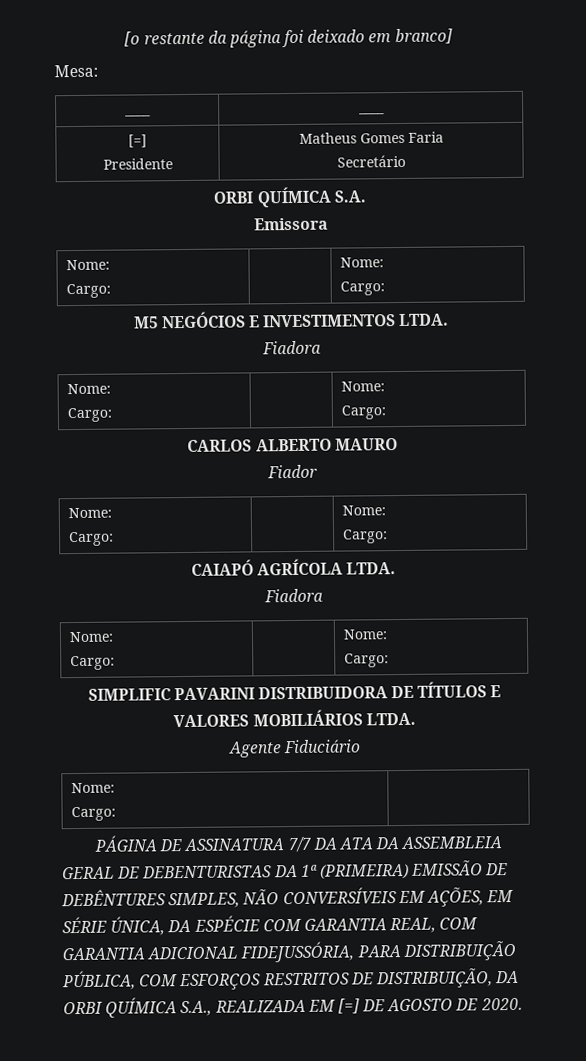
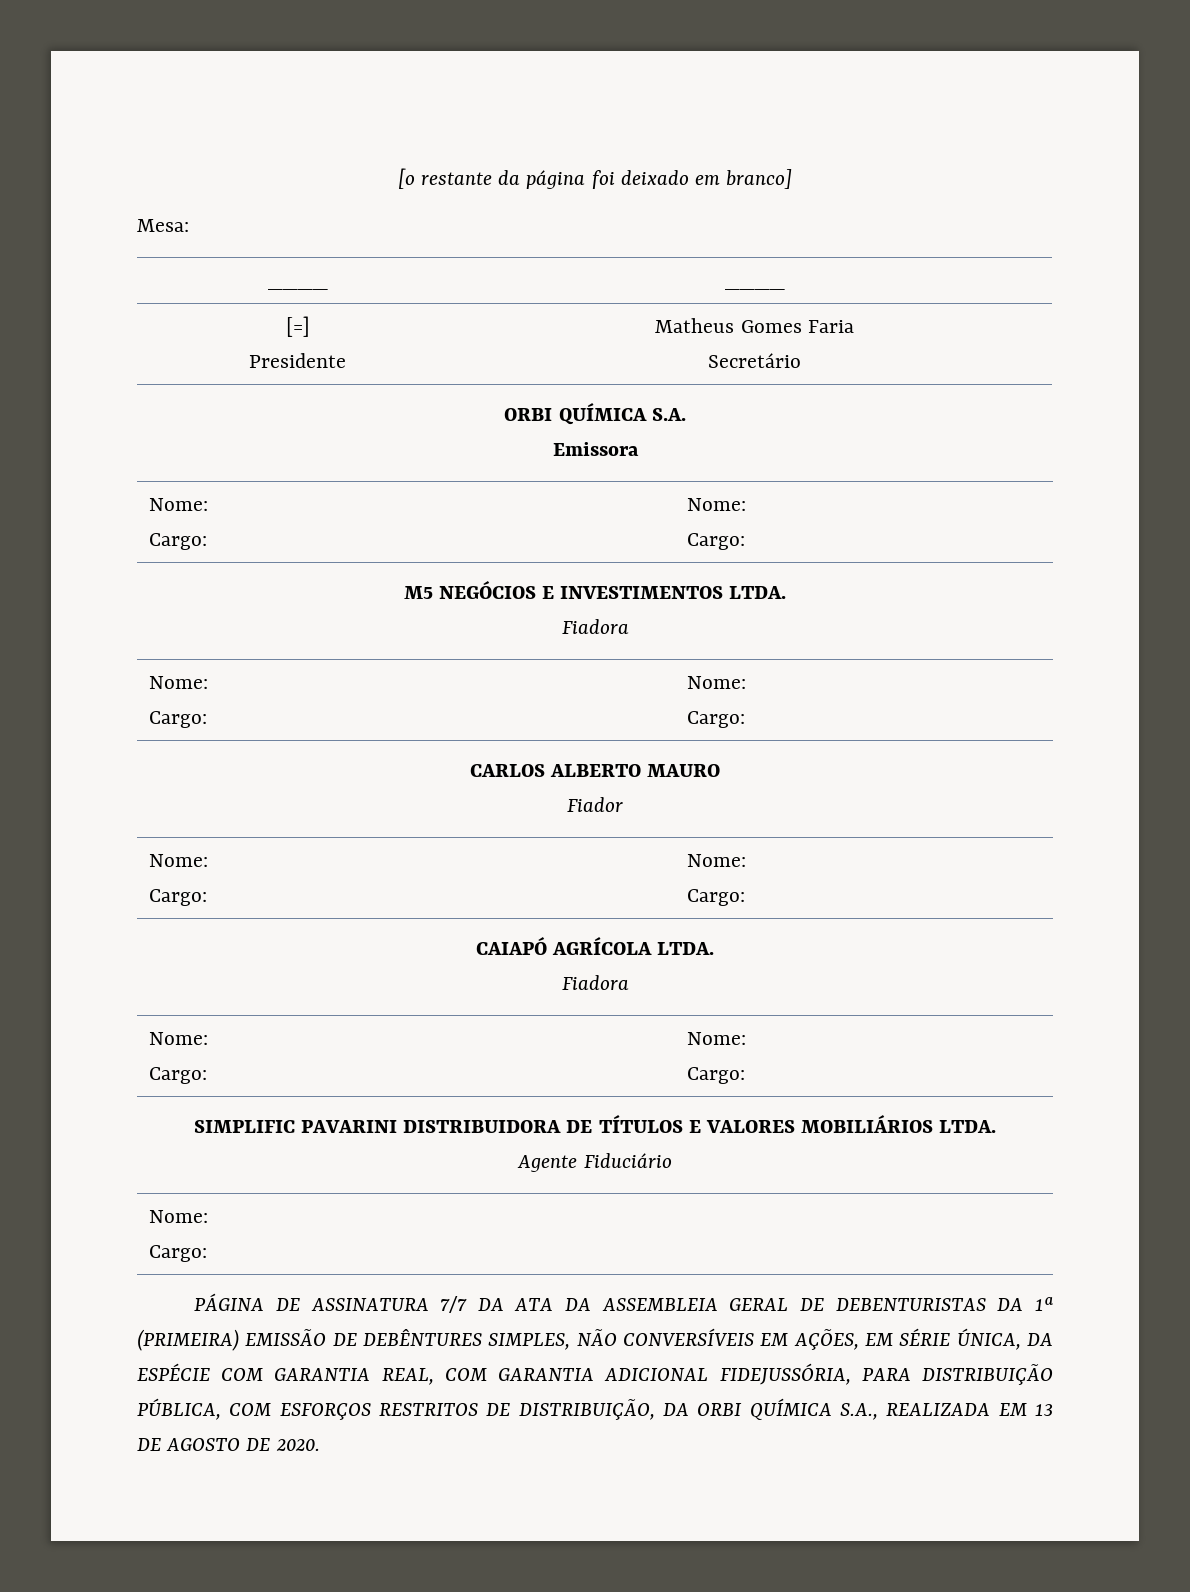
- PÁGINA DE ASSINATURA 7/7 DA ATA DA ASSEMBLEIA GERAL DE DEBENTURISTAS DA 1ª (PRIMEIRA) EMISSÃO DE DEBÊNTURES SIMPLES, NÃO CONVERSÍVEIS EM AÇÕES, EM SÉRIE ÚNICA, DA ESPÉCIE COM GARANTIA REAL, COM GARANTIA ADICIONAL FIDEJUSSÓRIA, PARA DISTRIBUIÇÃO PÚBLICA, COM ESFORÇOS RESTRITOS DE DISTRIBUIÇÃO, DA ORBI QUÍMICA S.A., REALIZADA EM [=] DE AGOSTO DE 2020.
+ PÁGINA DE ASSINATURA 7/7 DA ATA DA ASSEMBLEIA GERAL DE DEBENTURISTAS DA 1ª (PRIMEIRA) EMISSÃO DE DEBÊNTURES SIMPLES, NÃO CONVERSÍVEIS EM AÇÕES, EM SÉRIE ÚNICA, DA ESPÉCIE COM GARANTIA REAL, COM GARANTIA ADICIONAL FIDEJUSSÓRIA, PARA DISTRIBUIÇÃO PÚBLICA, COM ESFORÇOS RESTRITOS DE DISTRIBUIÇÃO, DA ORBI QUÍMICA S.A., REALIZADA EM 13 DE AGOSTO DE 2020.

